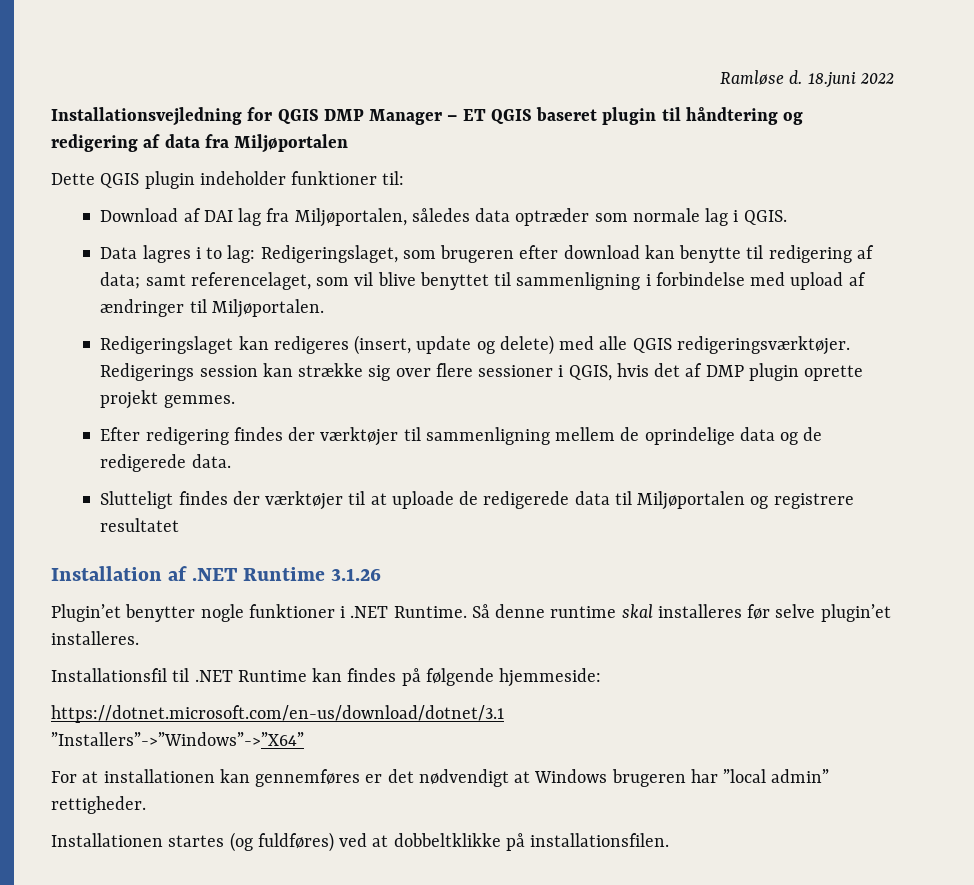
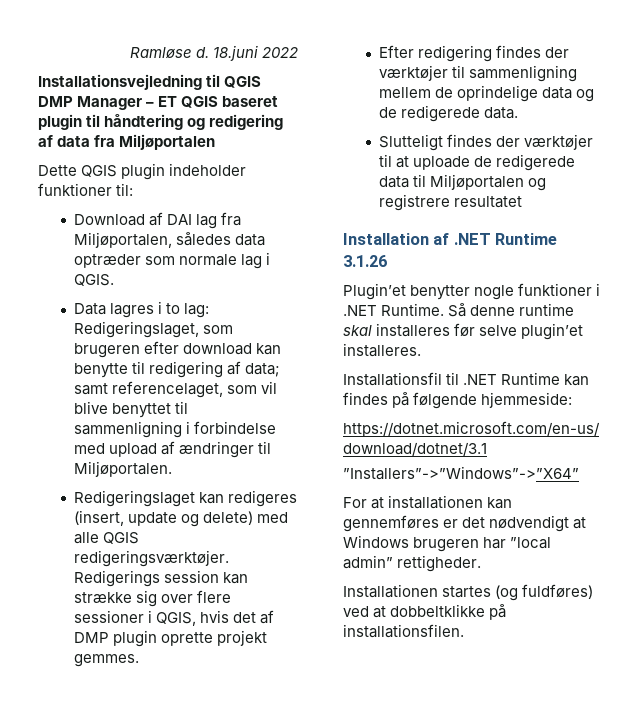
- Installationsvejledning for QGIS DMP Manager – ET QGIS baseret plugin til håndtering og redigering af data fra Miljøportalen
+ Installationsvejledning til QGIS DMP Manager – ET QGIS baseret plugin til håndtering og redigering af data fra Miljøportalen

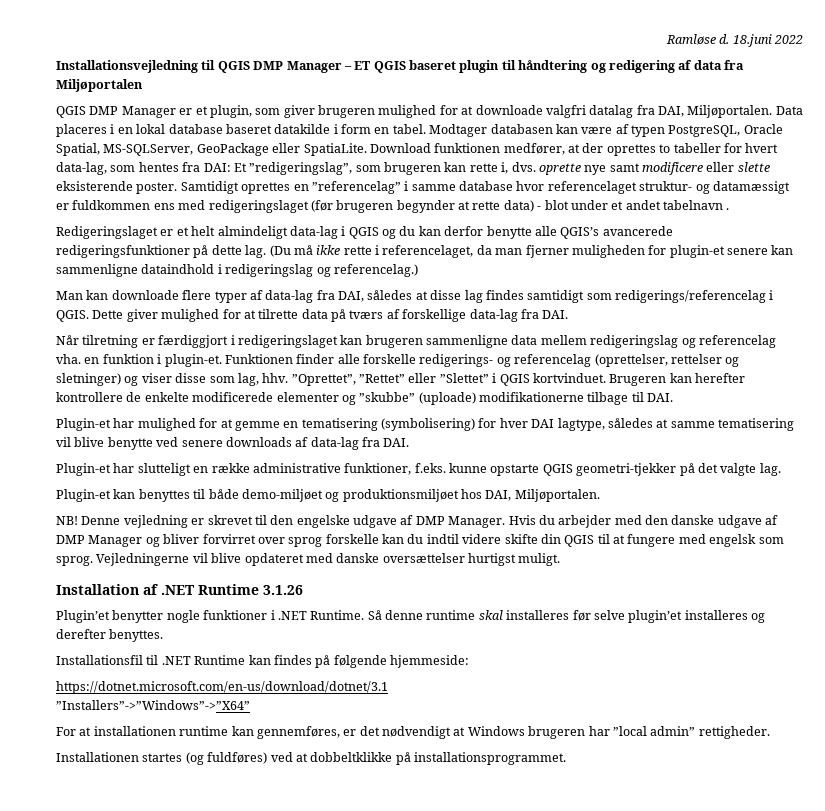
- Dette QGIS plugin indeholder funktioner til:
- Download af DAI lag fra Miljøportalen, således data optræder som normale lag i QGIS.
- Data lagres i to lag: Redigeringslaget, som brugeren efter download kan benytte til redigering af data; samt referencelaget, som vil blive benyttet til sammenligning i forbindelse med upload af ændringer til Miljøportalen.
- Redigeringslaget kan redigeres (insert, update og delete) med alle QGIS redigeringsværktøjer. Redigerings session kan strække sig over flere sessioner i QGIS, hvis det af DMP plugin oprette projekt gemmes.
- Efter redigering findes der værktøjer til sammenligning mellem de oprindelige data og de redigerede data.
- Slutteligt findes der værktøjer til at uploade de redigerede data til Miljøportalen og registrere resultatet
+ QGIS DMP Manager er et plugin, som giver brugeren mulighed for at downloade valgfri datalag fra DAI, Miljøportalen. Data placeres i en lokal database baseret datakilde i form en tabel. Modtager databasen kan være af typen PostgreSQL, Oracle Spatial, MS-SQLServer, GeoPackage eller SpatiaLite. Download funktionen medfører, at der oprettes to tabeller for hvert data-lag, som hentes fra DAI: Et ”redigeringslag”, som brugeren kan rette i, dvs. oprette nye samt modificere eller slette eksisterende poster. Samtidigt oprettes en ”referencelag” i samme database hvor referencelaget struktur- og datamæssigt er fuldkommen ens med redigeringslaget (før brugeren begynder at rette data) - blot under et andet tabelnavn .
+ Redigeringslaget er et helt almindeligt data-lag i QGIS og du kan derfor benytte alle QGIS’s avancerede redigeringsfunktioner på dette lag. (Du må ikke rette i referencelaget, da man fjerner muligheden for plugin-et senere kan sammenligne dataindhold i redigeringslag og referencelag.)
+ Man kan downloade flere typer af data-lag fra DAI, således at disse lag findes samtidigt som redigerings/referencelag i QGIS. Dette giver mulighed for at tilrette data på tværs af forskellige data-lag fra DAI.
+ Når tilretning er færdiggjort i redigeringslaget kan brugeren sammenligne data mellem redigeringslag og referencelag vha. en funktion i plugin-et. Funktionen finder alle forskelle redigerings- og referencelag (oprettelser, rettelser og sletninger) og viser disse som lag, hhv. ”Oprettet”, ”Rettet” eller ”Slettet” i QGIS kortvinduet. Brugeren kan herefter kontrollere de enkelte modificerede elementer og ”skubbe” (uploade) modifikationerne tilbage til DAI.
+ Plugin-et har mulighed for at gemme en tematisering (symbolisering) for hver DAI lagtype, således at samme tematisering vil blive benytte ved senere downloads af data-lag fra DAI.
+ Plugin-et har slutteligt en række administrative funktioner, f.eks. kunne opstarte QGIS geometri-tjekker på det valgte lag.
+ Plugin-et kan benyttes til både demo-miljøet og produktionsmiljøet hos DAI, Miljøportalen.
+ NB! Denne vejledning er skrevet til den engelske udgave af DMP Manager. Hvis du arbejder med den danske udgave af DMP Manager og bliver forvirret over sprog forskelle kan du indtil videre skifte din QGIS til at fungere med engelsk som sprog. Vejledningerne vil blive opdateret med danske oversættelser hurtigst muligt.
- Så denne runtime skal installeres før selve plugin’et installeres.
+ Så denne runtime skal installeres før selve plugin’et installeres og derefter benyttes.
- For at installationen kan gennemføres er det nødvendigt at Windows brugeren har ”local admin” rettigheder.
+ For at installationen runtime kan gennemføres, er det nødvendigt at Windows brugeren har ”local admin” rettigheder.
- Installationen startes (og fuldføres) ved at dobbeltklikke på installationsfilen.
+ Installationen startes (og fuldføres) ved at dobbeltklikke på installationsprogrammet.

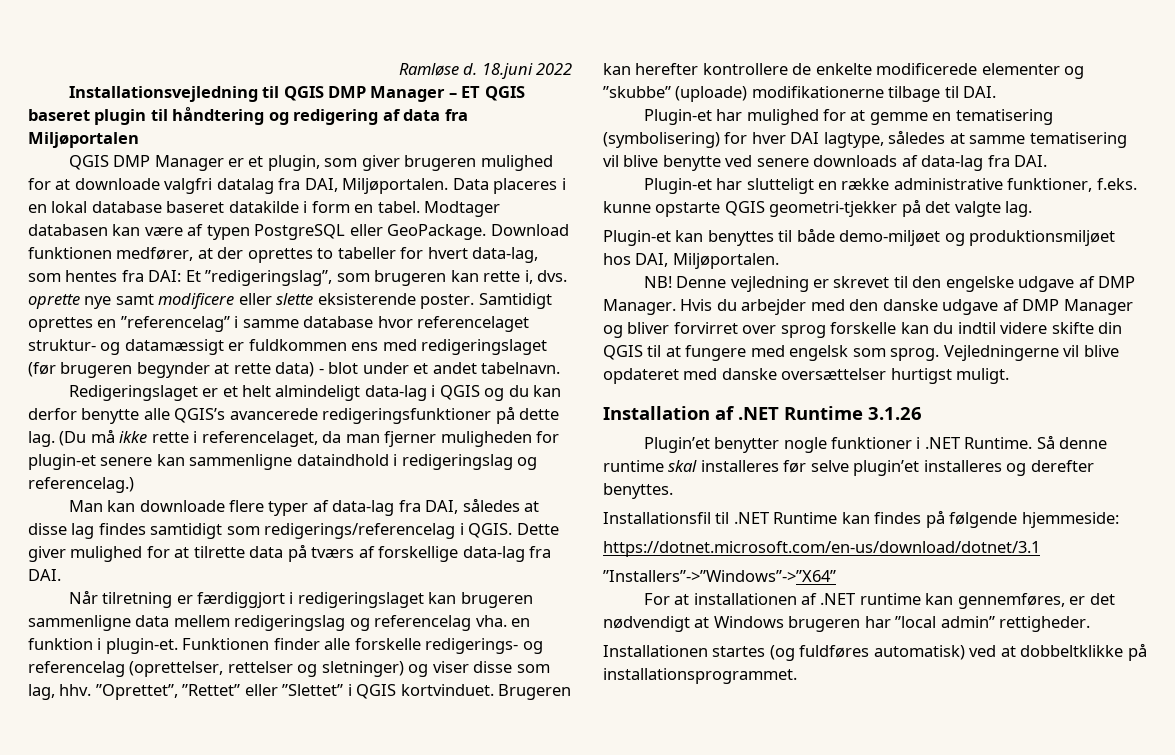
- Modtager databasen kan være af typen PostgreSQL, Oracle Spatial, MS-SQLServer, GeoPackage eller SpatiaLite.
+ Modtager databasen kan være af typen PostgreSQL eller GeoPackage.
- Samtidigt oprettes en ”referencelag” i samme database hvor referencelaget struktur- og datamæssigt er fuldkommen ens med redigeringslaget (før brugeren begynder at rette data) - blot under et andet tabelnavn .
+ Samtidigt oprettes en ”referencelag” i samme database hvor referencelaget struktur- og datamæssigt er fuldkommen ens med redigeringslaget (før brugeren begynder at rette data) - blot under et andet tabelnavn.
- For at installationen runtime kan gennemføres, er det nødvendigt at Windows brugeren har ”local admin” rettigheder.
+ For at installationen af .NET runtime kan gennemføres, er det nødvendigt at Windows brugeren har ”local admin” rettigheder.
- Installationen startes (og fuldføres) ved at dobbeltklikke på installationsprogrammet.
+ Installationen startes (og fuldføres automatisk) ved at dobbeltklikke på installationsprogrammet.

